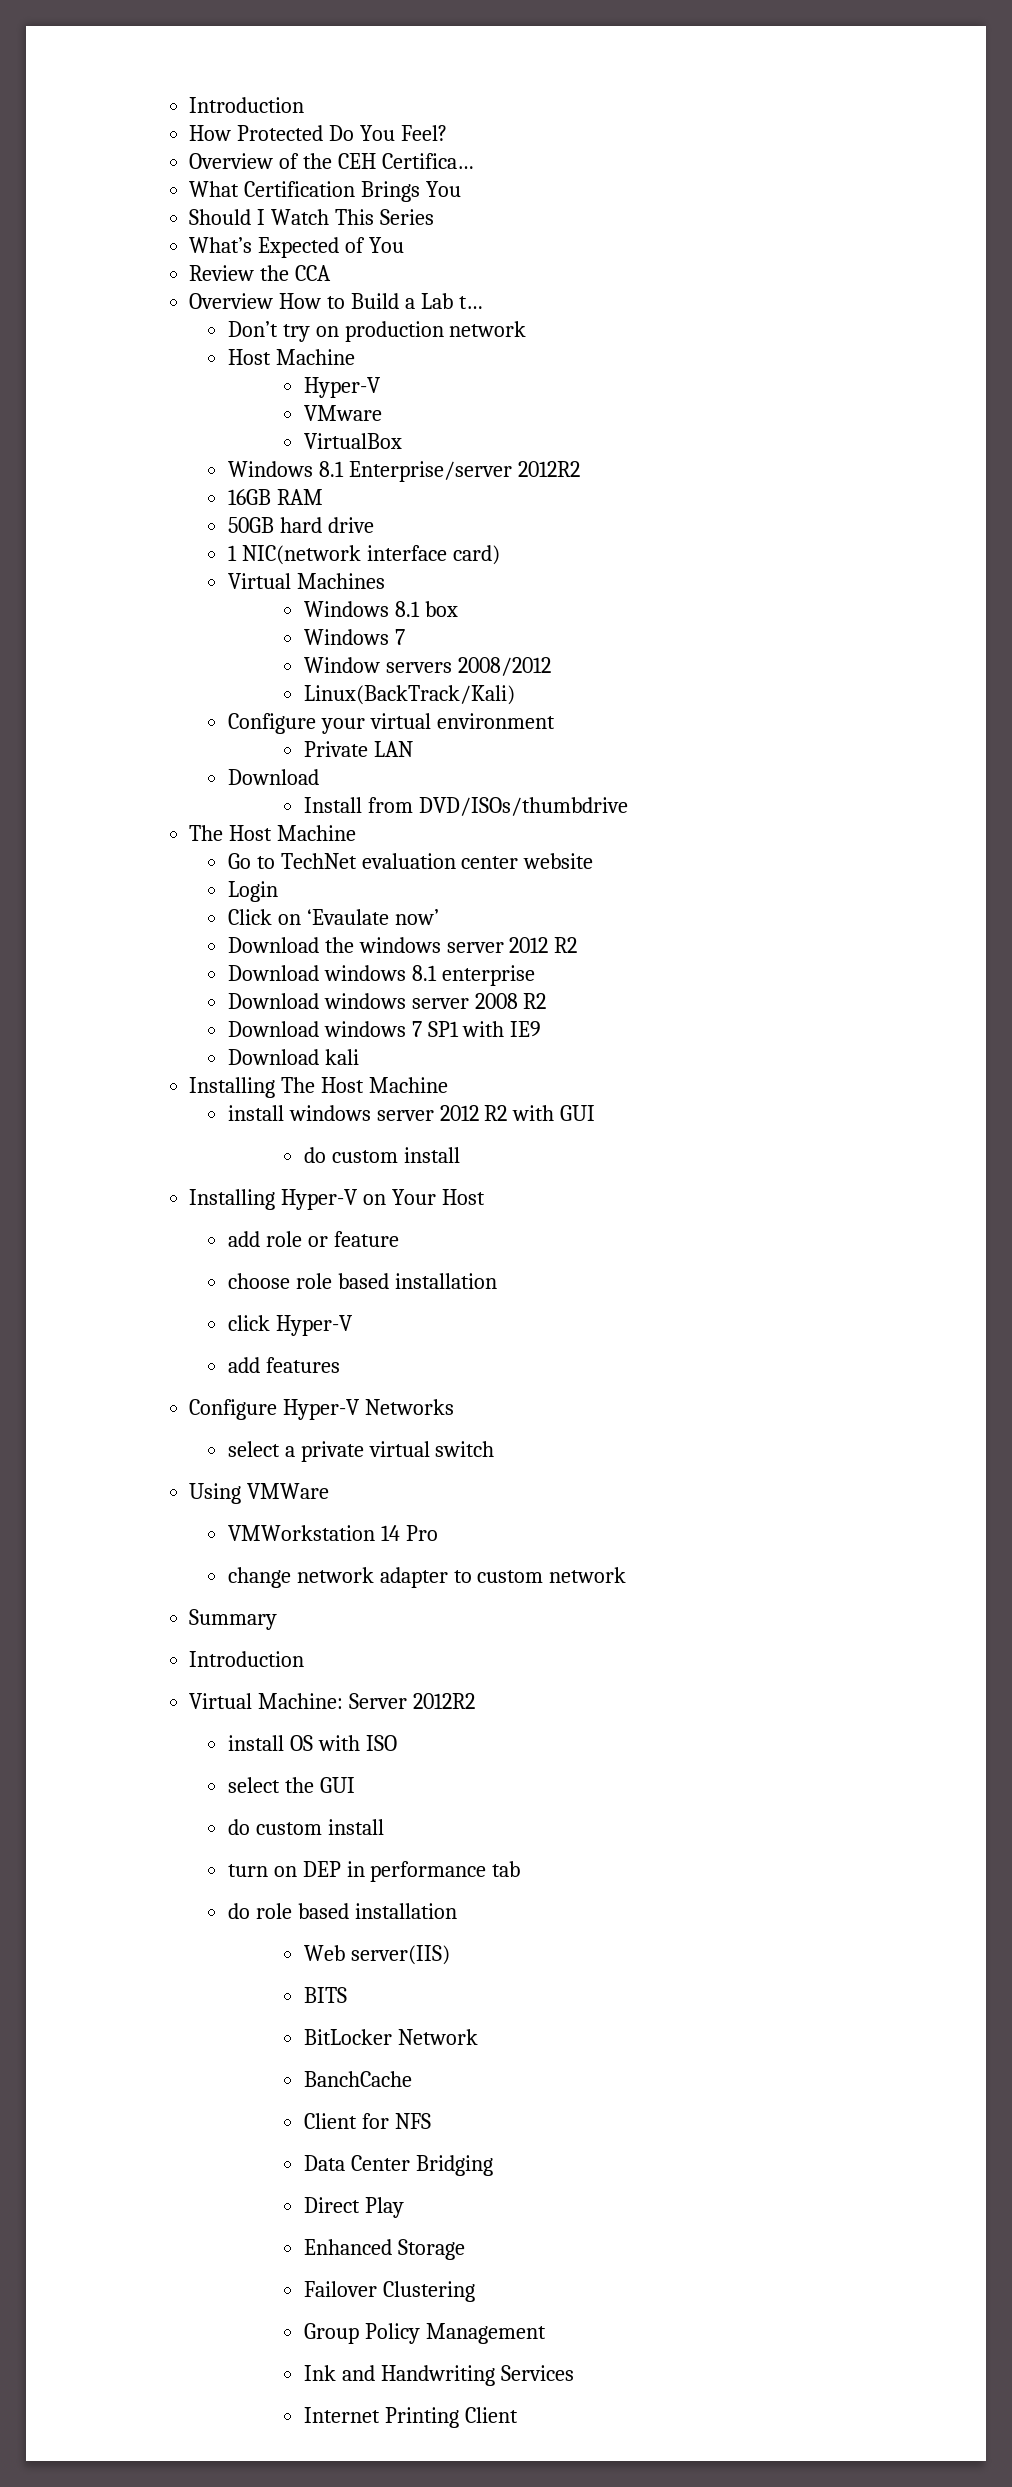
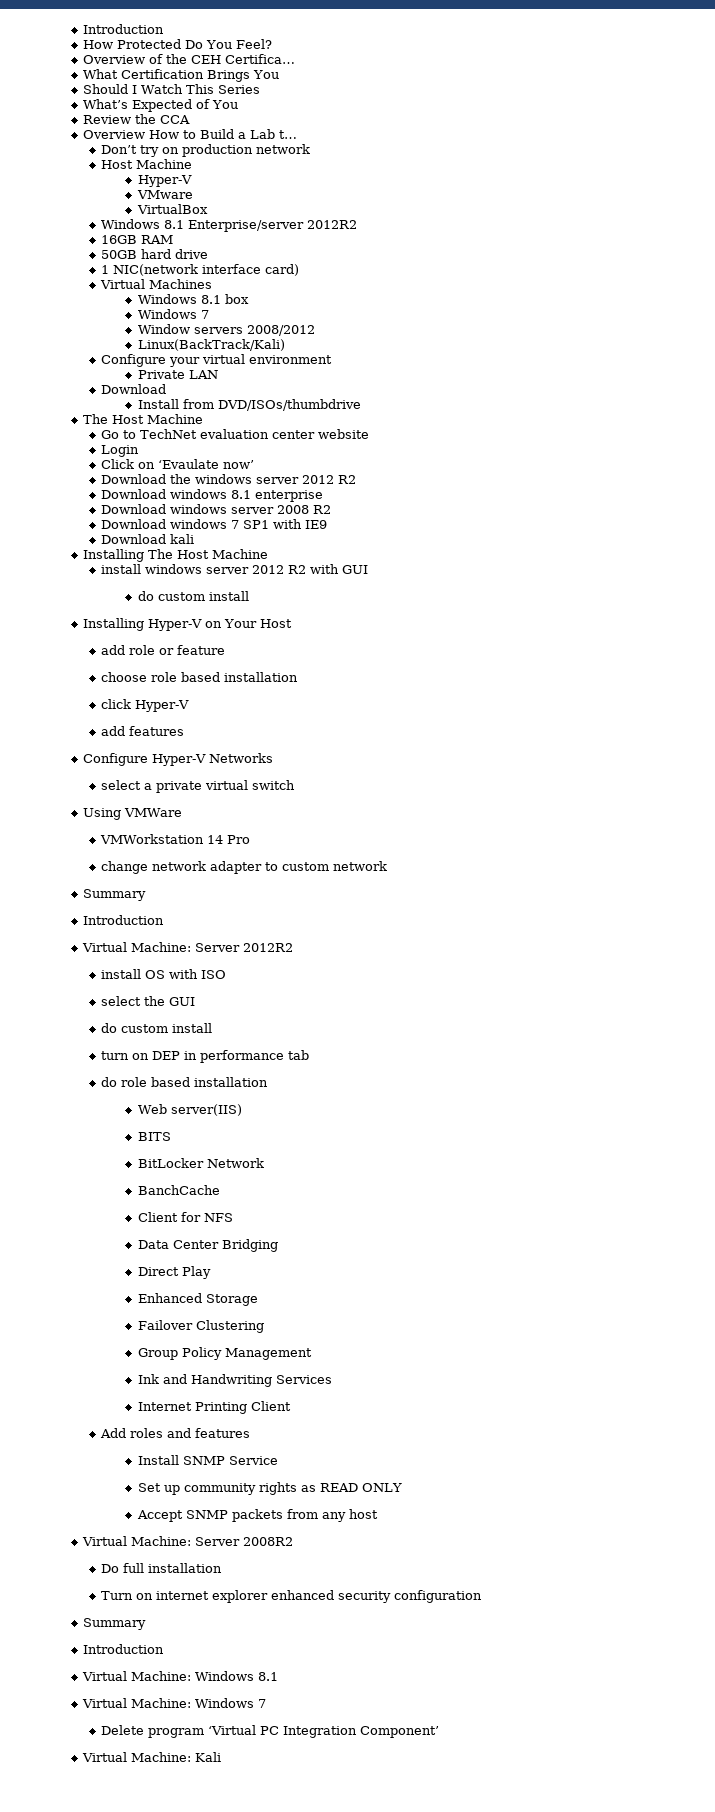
+ Add roles and features
+ Install SNMP Service
+ Set up community rights as READ ONLY
+ Accept SNMP packets from any host
+ Virtual Machine: Server 2008R2
+ Do full installation
+ Turn on internet explorer enhanced security configuration
+ Summary
+ Introduction
+ Virtual Machine: Windows 8.1
+ Virtual Machine: Windows 7
+ Delete program ‘Virtual PC Integration Component’
+ Virtual Machine: Kali

